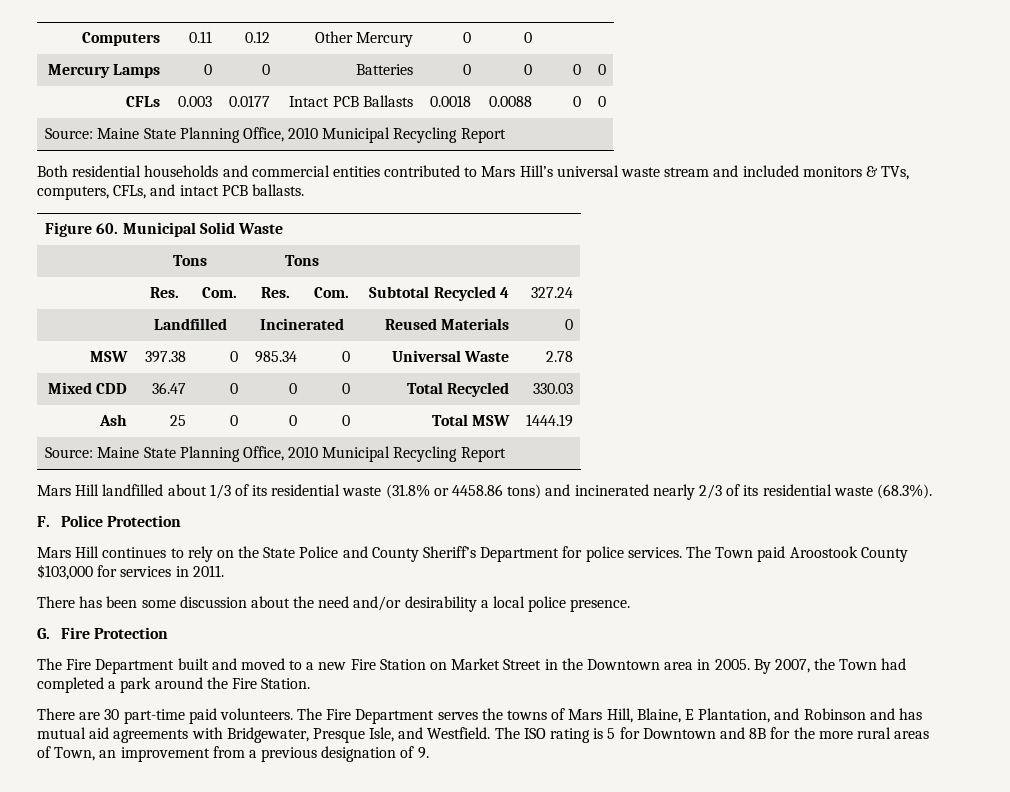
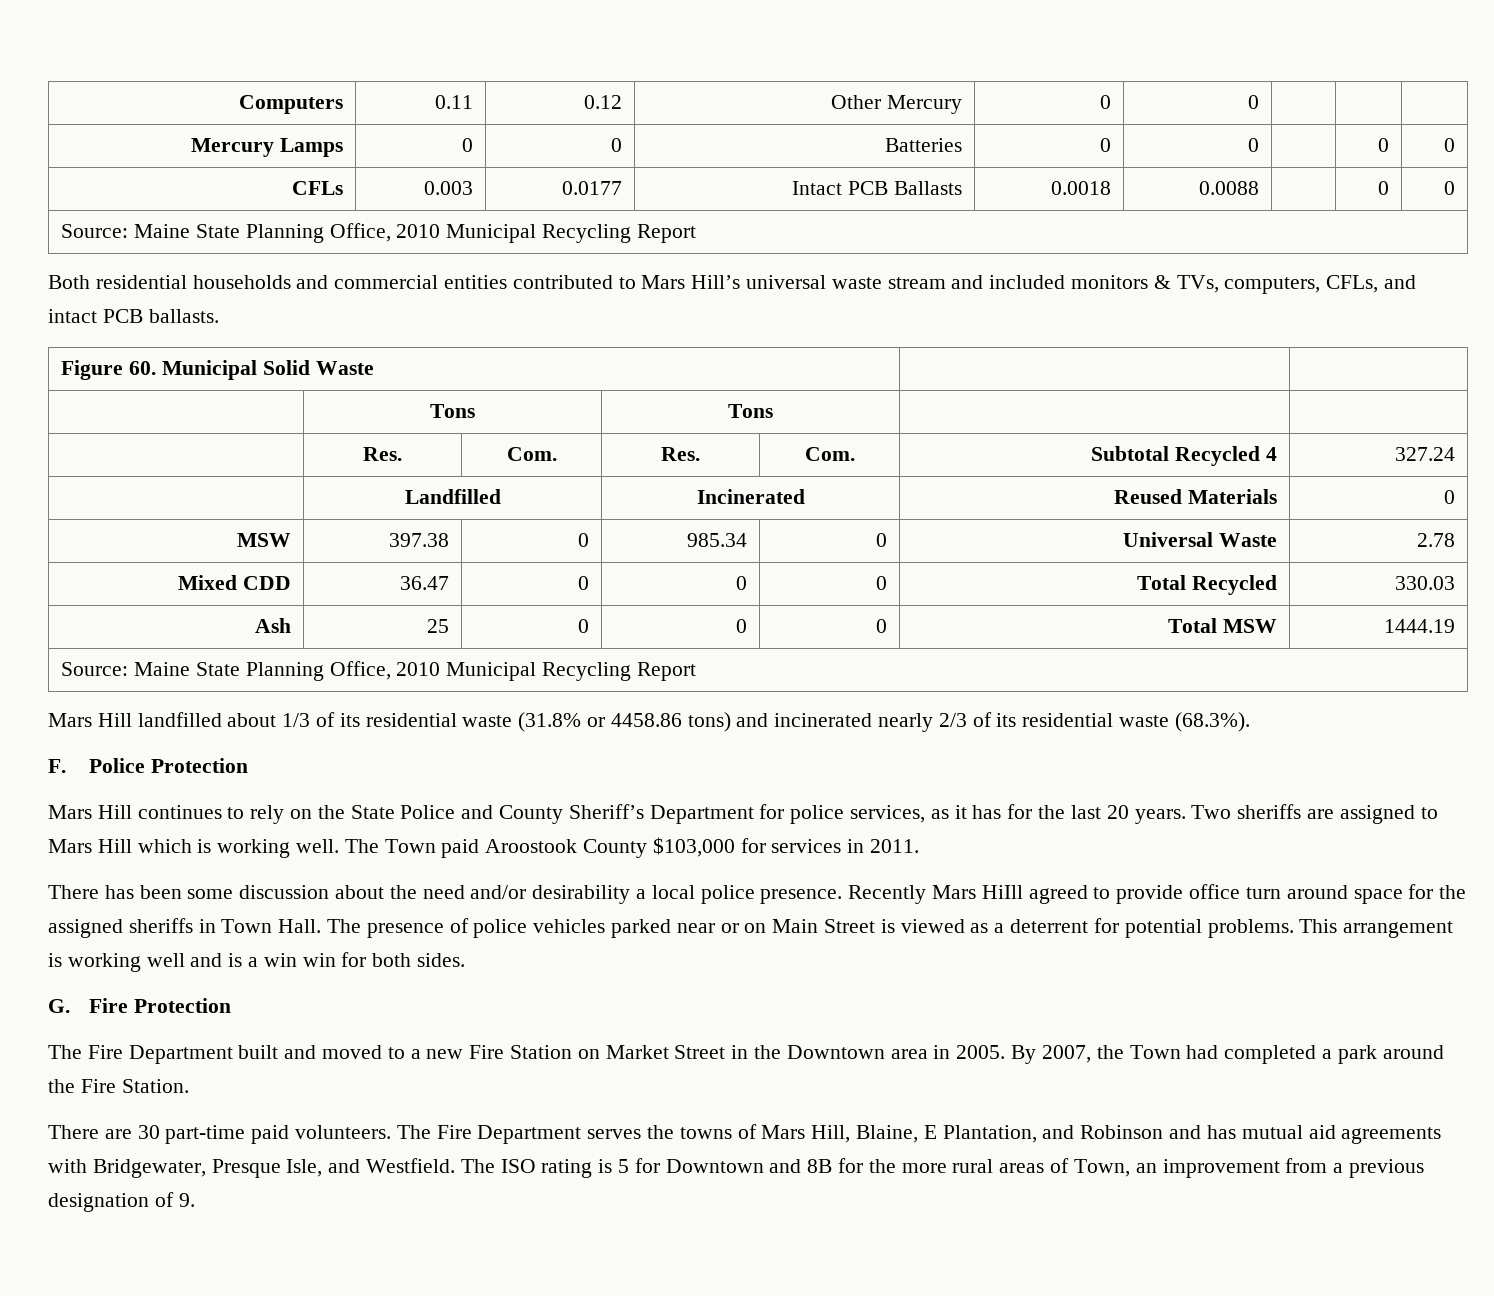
- Mars Hill continues to rely on the State Police and County Sheriff’s Department for police services.
+ Mars Hill continues to rely on the State Police and County Sheriff’s Department for police services, as it has for the last 20 years. Two sheriffs are assigned to Mars Hill which is working well.
+ Recently Mars HiIll agreed to provide office turn around space for the assigned sheriffs in Town Hall. The presence of police vehicles parked near or on Main Street is viewed as a deterrent for potential problems. This arrangement is working well and is a win win for both sides.

